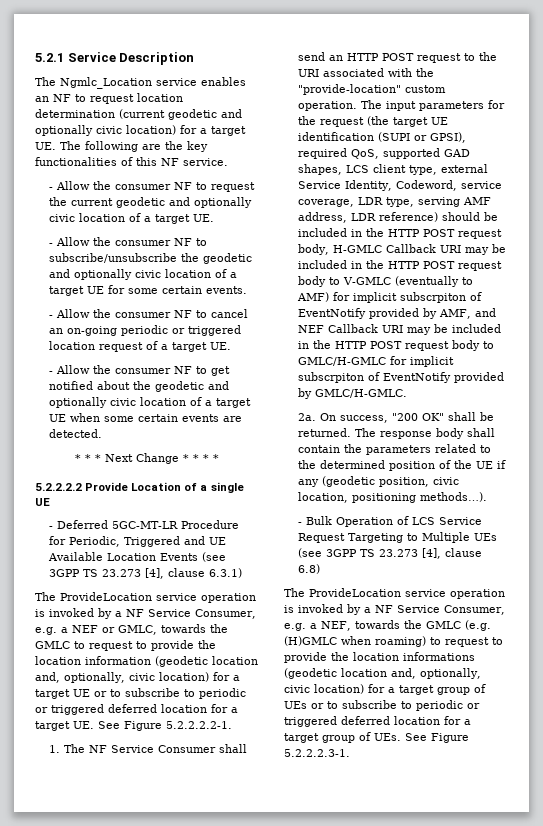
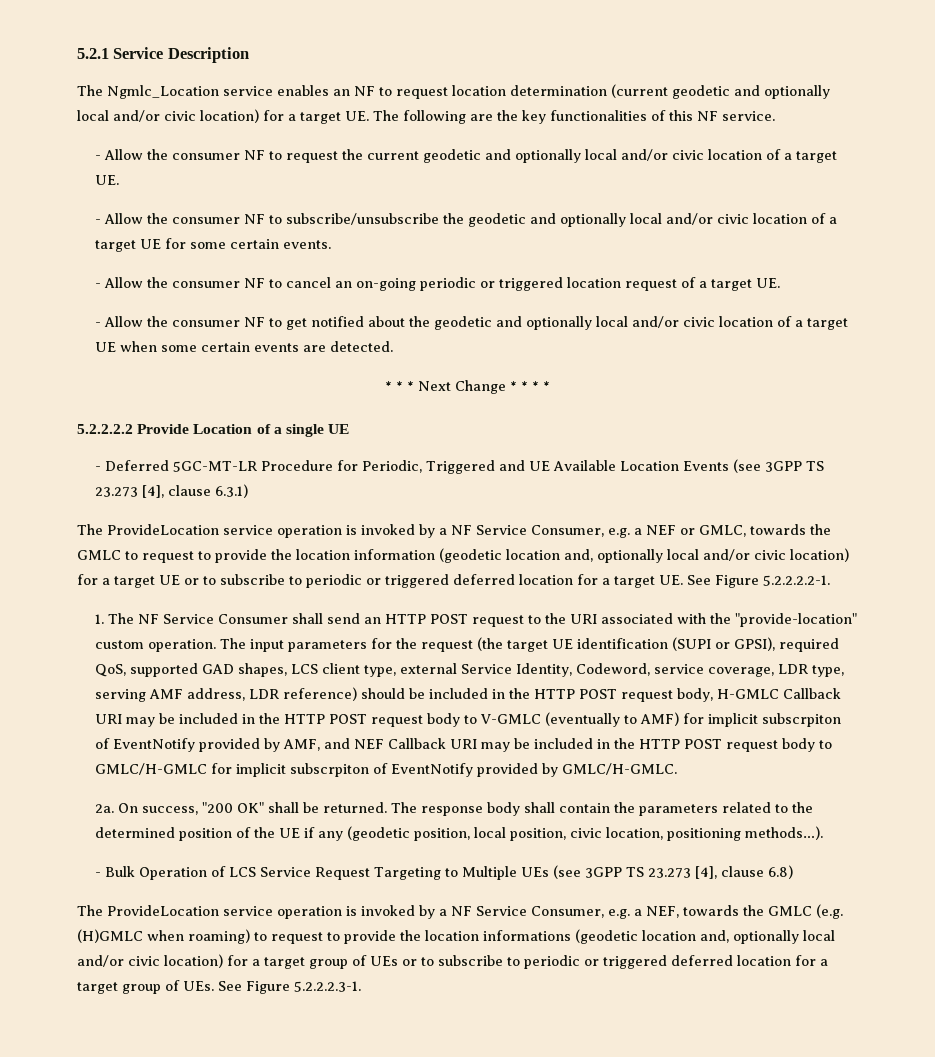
- The Ngmlc_Location service enables an NF to request location determination (current geodetic and optionally civic location) for a target UE. The following are the key functionalities of this NF service.
+ The Ngmlc_Location service enables an NF to request location determination (current geodetic and optionally local and/or civic location) for a target UE. The following are the key functionalities of this NF service.
- - Allow the consumer NF to request the current geodetic and optionally civic location of a target UE.
+ - Allow the consumer NF to request the current geodetic and optionally local and/or civic location of a target UE.
- - Allow the consumer NF to subscribe/unsubscribe the geodetic and optionally civic location of a target UE for some certain events.
+ - Allow the consumer NF to subscribe/unsubscribe the geodetic and optionally local and/or civic location of a target UE for some certain events.
- - Allow the consumer NF to get notified about the geodetic and optionally civic location of a target UE when some certain events are detected.
+ - Allow the consumer NF to get notified about the geodetic and optionally local and/or civic location of a target UE when some certain events are detected.
- The ProvideLocation service operation is invoked by a NF Service Consumer, e.g. a NEF or GMLC, towards the GMLC to request to provide the location information (geodetic location and, optionally, civic location) for a target UE or to subscribe to periodic or triggered deferred location for a target UE. See Figure 5.2.2.2.2-1.
+ The ProvideLocation service operation is invoked by a NF Service Consumer, e.g. a NEF or GMLC, towards the GMLC to request to provide the location information (geodetic location and, optionally local and/or civic location) for a target UE or to subscribe to periodic or triggered deferred location for a target UE. See Figure 5.2.2.2.2-1.
- The response body shall contain the parameters related to the determined position of the UE if any (geodetic position, civic location, positioning methods…).
+ The response body shall contain the parameters related to the determined position of the UE if any (geodetic position, local position, civic location, positioning methods…).
- The ProvideLocation service operation is invoked by a NF Service Consumer, e.g. a NEF, towards the GMLC (e.g. (H)GMLC when roaming) to request to provide the location informations (geodetic location and, optionally, civic location) for a target group of UEs or to subscribe to periodic or triggered deferred location for a target group of UEs. See Figure 5.2.2.2.3-1.
+ The ProvideLocation service operation is invoked by a NF Service Consumer, e.g. a NEF, towards the GMLC (e.g. (H)GMLC when roaming) to request to provide the location informations (geodetic location and, optionally local and/or civic location) for a target group of UEs or to subscribe to periodic or triggered deferred location for a target group of UEs. See Figure 5.2.2.2.3-1.

